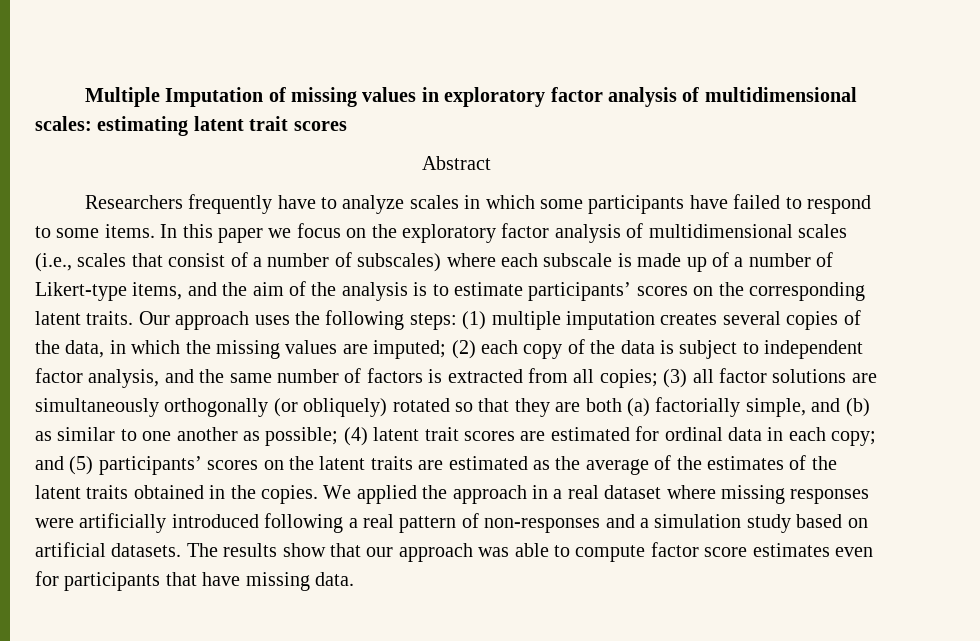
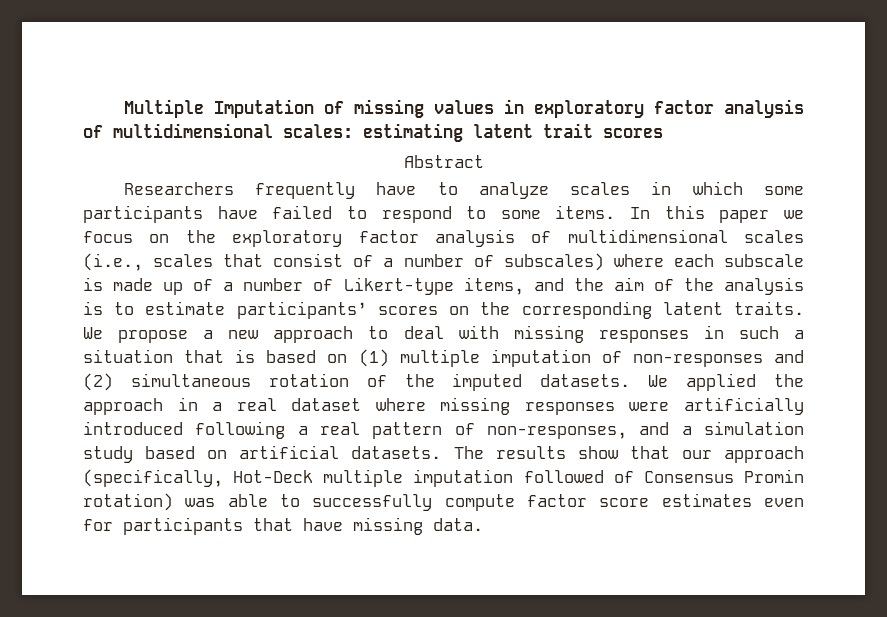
- Our approach uses the following steps: (1) multiple imputation creates several copies of the data, in which the missing values are imputed; (2) each copy of the data is subject to independent factor analysis, and the same number of factors is extracted from all copies; (3) all factor solutions are simultaneously orthogonally (or obliquely) rotated so that they are both (a) factorially simple, and (b) as similar to one another as possible; (4) latent trait scores are estimated for ordinal data in each copy; and (5) participants’ scores on the latent traits are estimated as the average of the estimates of the latent traits obtained in the copies.
+ We propose a new approach to deal with missing responses in such a situation that is based on (1) multiple imputation of non-responses and (2) simultaneous rotation of the imputed datasets.
- We applied the approach in a real dataset where missing responses were artificially introduced following a real pattern of non-responses and a simulation study based on artificial datasets.
+ We applied the approach in a real dataset where missing responses were artificially introduced following a real pattern of non-responses, and a simulation study based on artificial datasets.
- The results show that our approach was able to compute factor score estimates even for participants that have missing data.
+ The results show that our approach (specifically, Hot-Deck multiple imputation followed of Consensus Promin rotation) was able to successfully compute factor score estimates even for participants that have missing data.

